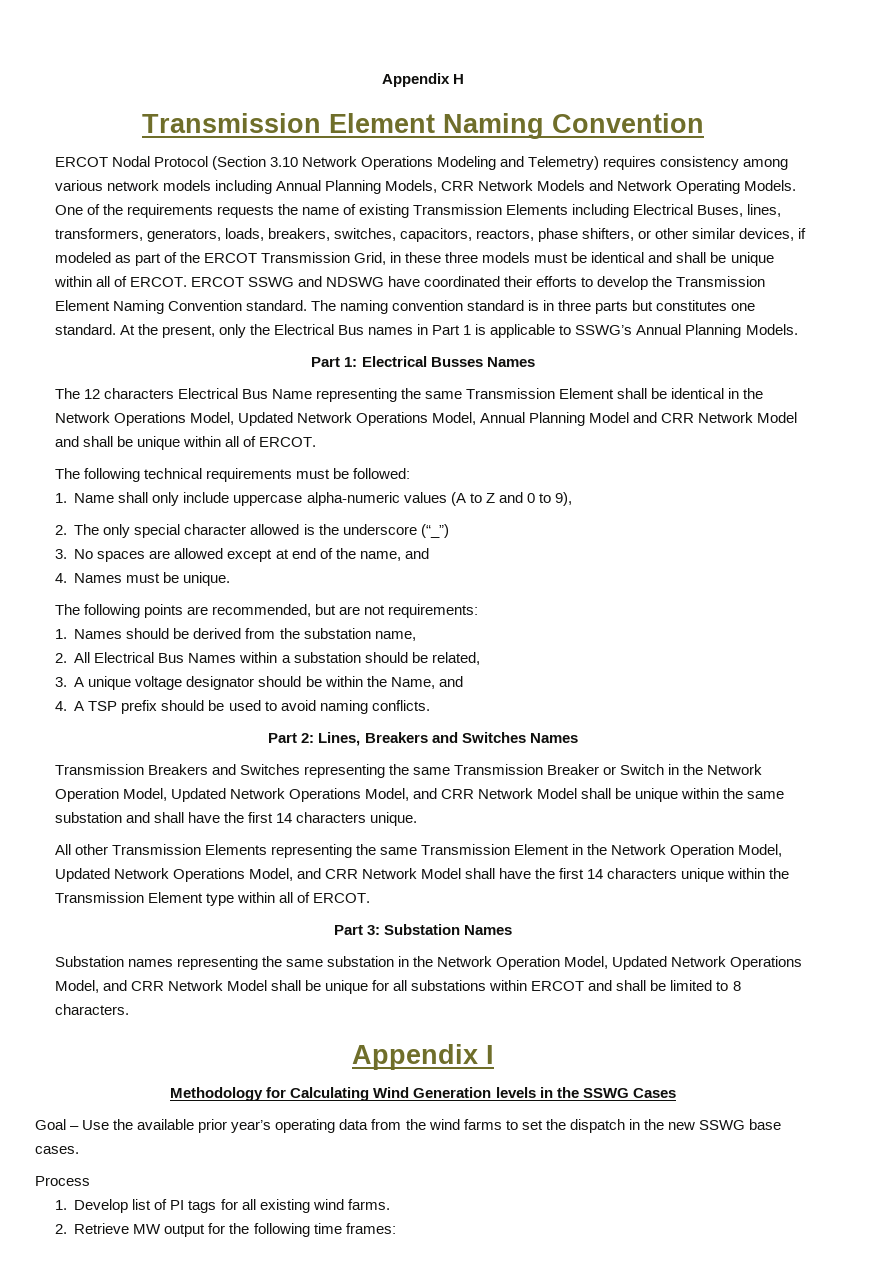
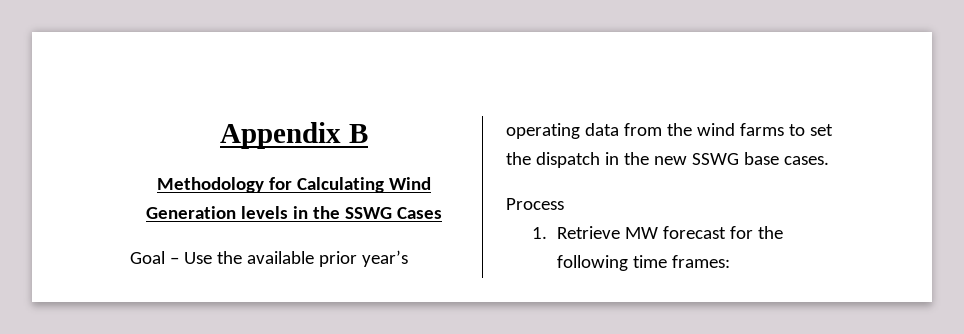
- Appendix H
- Transmission Element Naming Convention
- ERCOT Nodal Protocol (Section 3.10 Network Operations Modeling and Telemetry) requires consistency among various network models including Annual Planning Models, CRR Network Models and Network Operating Models. One of the requirements requests the name of existing Transmission Elements including Electrical Buses, lines, transformers, generators, loads, breakers, switches, capacitors, reactors, phase shifters, or other similar devices, if modeled as part of the ERCOT Transmission Grid, in these three models must be identical and shall be unique within all of ERCOT. ERCOT SSWG and NDSWG have coordinated their efforts to develop the Transmission Element Naming Convention standard. The naming convention standard is in three parts but constitutes one standard. At the present, only the Electrical Bus names in Part 1 is applicable to SSWG’s Annual Planning Models.
- Part 1: Electrical Busses Names
- The 12 characters Electrical Bus Name representing the same Transmission Element shall be identical in the Network Operations Model, Updated Network Operations Model, Annual Planning Model and CRR Network Model and shall be unique within all of ERCOT.
- The following technical requirements must be followed:
- 1. Name shall only include uppercase alpha-numeric values (A to Z and 0 to 9),
- 2. The only special character allowed is the underscore (“_”)
- 3. No spaces are allowed except at end of the name, and
- 4. Names must be unique.
- The following points are recommended, but are not requirements:
- 1. Names should be derived from the substation name,
- 2. All Electrical Bus Names within a substation should be related,
- 3. A unique voltage designator should be within the Name, and
- 4. A TSP prefix should be used to avoid naming conflicts.
- Part 2: Lines, Breakers and Switches Names
- Transmission Breakers and Switches representing the same Transmission Breaker or Switch in the Network Operation Model, Updated Network Operations Model, and CRR Network Model shall be unique within the same substation and shall have the first 14 characters unique.
- All other Transmission Elements representing the same Transmission Element in the Network Operation Model, Updated Network Operations Model, and CRR Network Model shall have the first 14 characters unique within the Transmission Element type within all of ERCOT.
- Part 3: Substation Names
- Substation names representing the same substation in the Network Operation Model, Updated Network Operations Model, and CRR Network Model shall be unique for all substations within ERCOT and shall be limited to 8 characters.
- Appendix I
+ Appendix B
- 1. Develop list of PI tags for all existing wind farms.
- 2. Retrieve MW output for the following time frames:
+ 1. Retrieve MW forecast for the following time frames:

